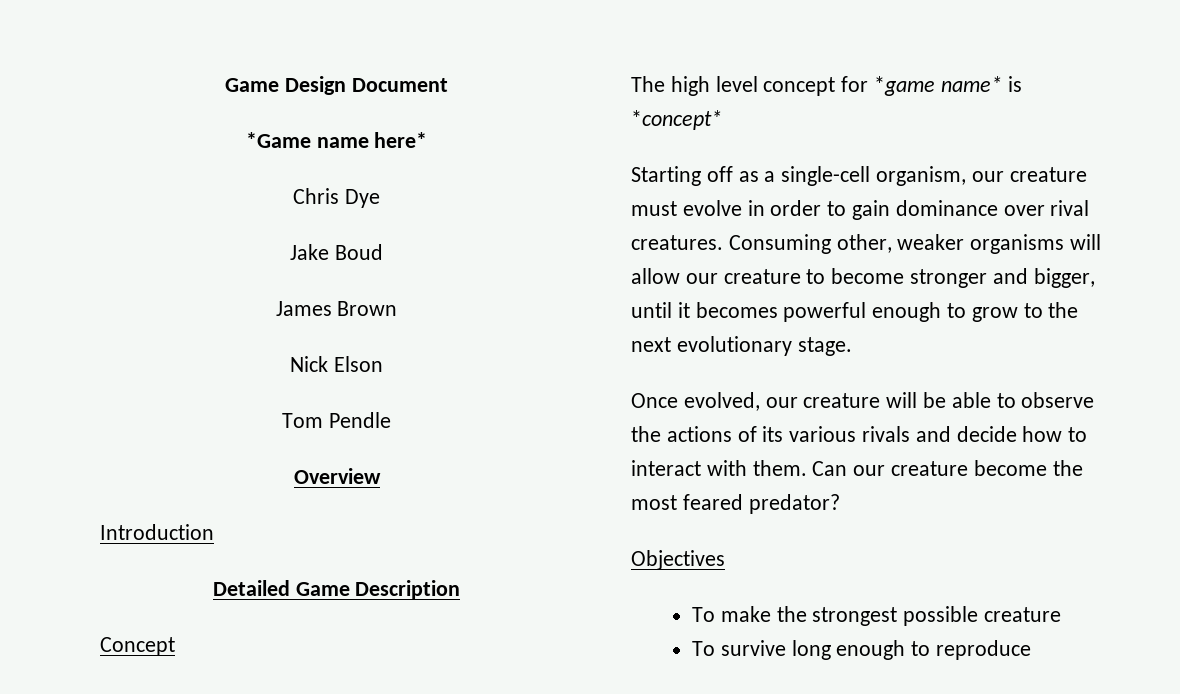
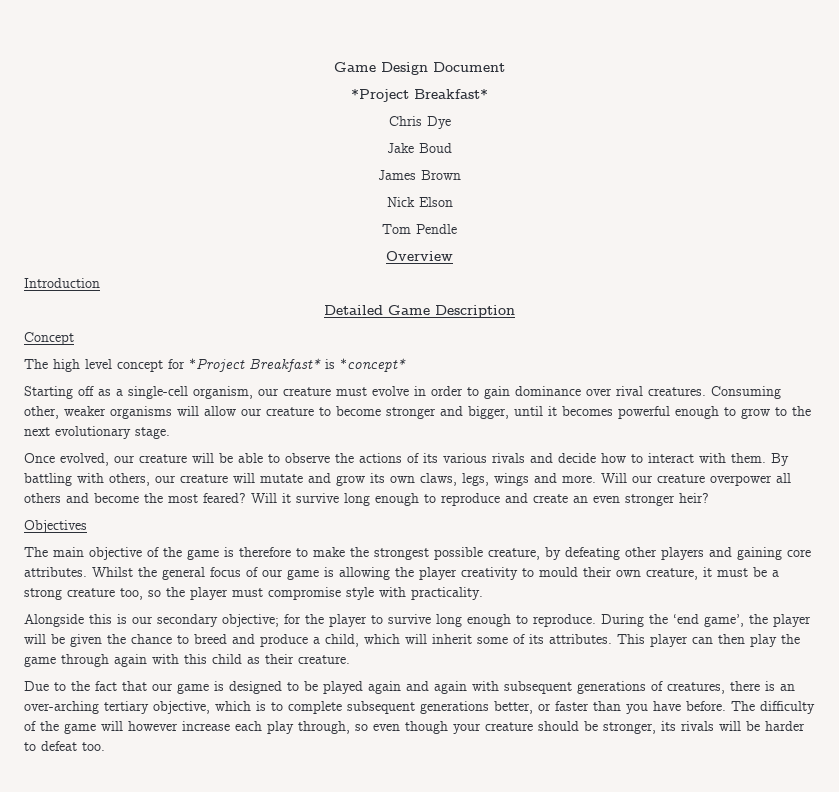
  Game Design Document
- *Game name here*
+ *Project Breakfast*
- The high level concept for *game name* is *concept*
+ The high level concept for *Project Breakfast* is *concept*
- Can our creature become the most feared predator?
+ By battling with others, our creature will mutate and grow its own claws, legs, wings and more. Will our creature overpower all others and become the most feared? Will it survive long enough to reproduce and create an even stronger heir?
  Objectives
- To make the strongest possible creature
- To survive long enough to reproduce
+ The main objective of the game is therefore to make the strongest possible creature, by defeating other players and gaining core attributes. Whilst the general focus of our game is allowing the player creativity to mould their own creature, it must be a strong creature too, so the player must compromise style with practicality.
+ Alongside this is our secondary objective; for the player to survive long enough to reproduce. During the ‘end game’, the player will be given the chance to breed and produce a child, which will inherit some of its attributes. This player can then play the game through again with this child as their creature.
+ Due to the fact that our game is designed to be played again and again with subsequent generations of creatures, there is an over-arching tertiary objective, which is to complete subsequent generations better, or faster than you have before. The difficulty of the game will however increase each play through, so even though your creature should be stronger, its rivals will be harder to defeat too.

